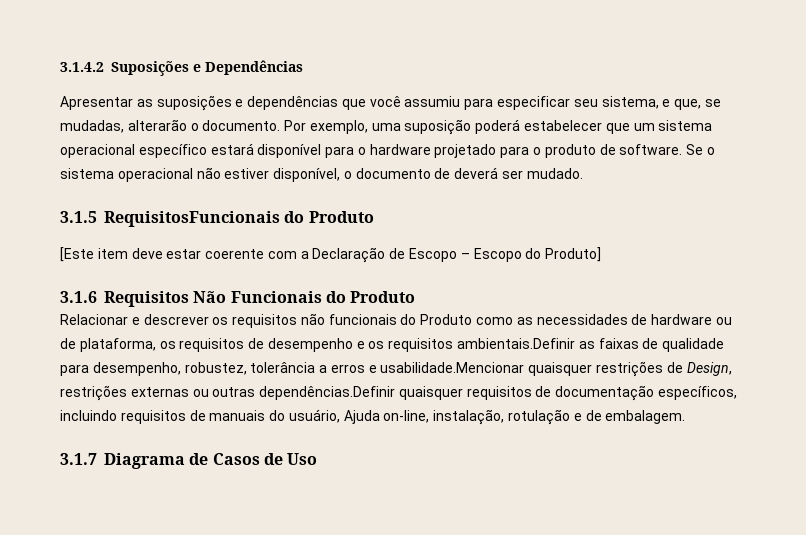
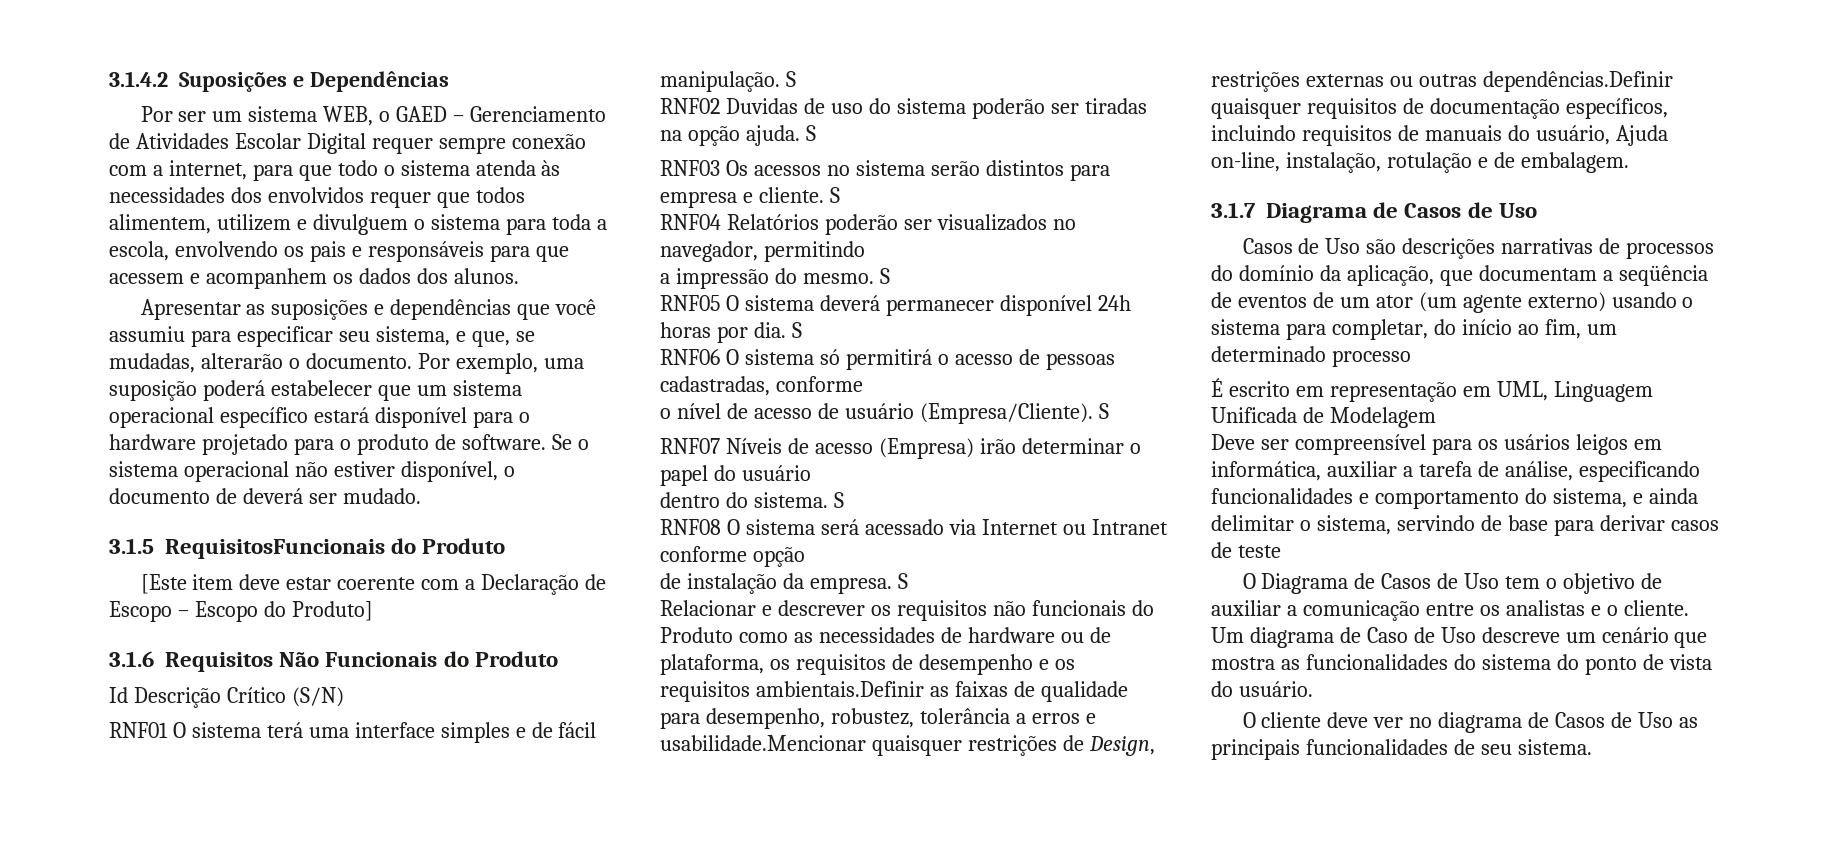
+ Por ser um sistema WEB, o GAED – Gerenciamento de Atividades Escolar Digital requer sempre conexão com a internet, para que todo o sistema atenda às necessidades dos envolvidos requer que todos alimentem, utilizem e divulguem o sistema para toda a escola, envolvendo os pais e responsáveis para que acessem e acompanhem os dados dos alunos.
+ Id Descrição Crítico (S/N)
+ RNF01 O sistema terá uma interface simples e de fácil manipulação. S
+ RNF02 Duvidas de uso do sistema poderão ser tiradas na opção ajuda. S
+ RNF03 Os acessos no sistema serão distintos para empresa e cliente. S
+ RNF04 Relatórios poderão ser visualizados no navegador, permitindo
+ a impressão do mesmo. S
+ RNF05 O sistema deverá permanecer disponível 24h horas por dia. S
+ RNF06 O sistema só permitirá o acesso de pessoas cadastradas, conforme
+ o nível de acesso de usuário (Empresa/Cliente). S
+ RNF07 Níveis de acesso (Empresa) irão determinar o papel do usuário
+ dentro do sistema. S
+ RNF08 O sistema será acessado via Internet ou Intranet conforme opção
+ de instalação da empresa. S
+ Casos de Uso são descrições narrativas de processos do domínio da aplicação, que documentam a seqüência de eventos de um ator (um agente externo) usando o sistema para completar, do início ao fim, um determinado processo
+ É escrito em representação em UML, Linguagem Unificada de Modelagem
+ Deve ser compreensível para os usários leigos em informática, auxiliar a tarefa de análise, especificando funcionalidades e comportamento do sistema, e ainda delimitar o sistema, servindo de base para derivar casos de teste
+ O Diagrama de Casos de Uso tem o objetivo de auxiliar a comunicação entre os analistas e o cliente. Um diagrama de Caso de Uso descreve um cenário que mostra as funcionalidades do sistema do ponto de vista do usuário.
+ O cliente deve ver no diagrama de Casos de Uso as principais funcionalidades de seu sistema.

